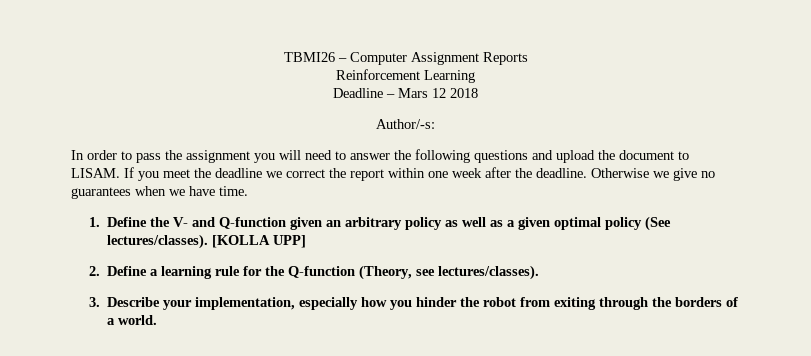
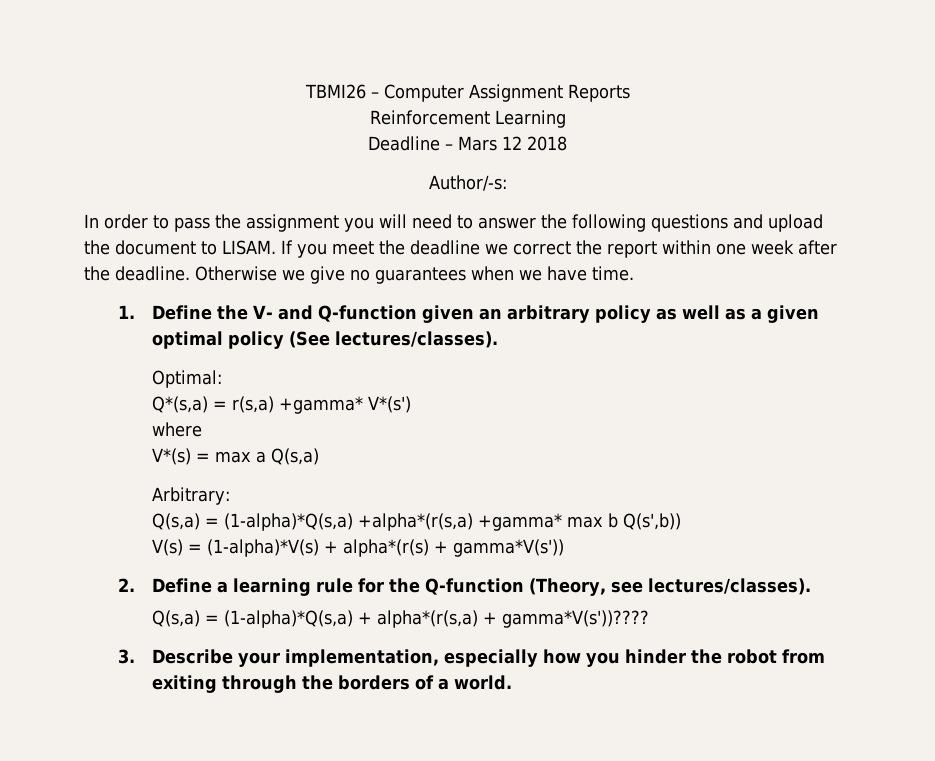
- 1. Define the V- and Q-function given an arbitrary policy as well as a given optimal policy (See lectures/classes). [KOLLA UPP]
+ 1. Define the V- and Q-function given an arbitrary policy as well as a given optimal policy (See lectures/classes).
+ Optimal:
+ Q*(s,a) = r(s,a) +gamma* V*(s')
+ where
+ V*(s) = max a Q(s,a)
+ Arbitrary:
+ Q(s,a) = (1-alpha)*Q(s,a) +alpha*(r(s,a) +gamma* max b Q(s',b))
+ V(s) = (1-alpha)*V(s) + alpha*(r(s) + gamma*V(s'))
+ Q(s,a) = (1-alpha)*Q(s,a) + alpha*(r(s,a) + gamma*V(s'))????

